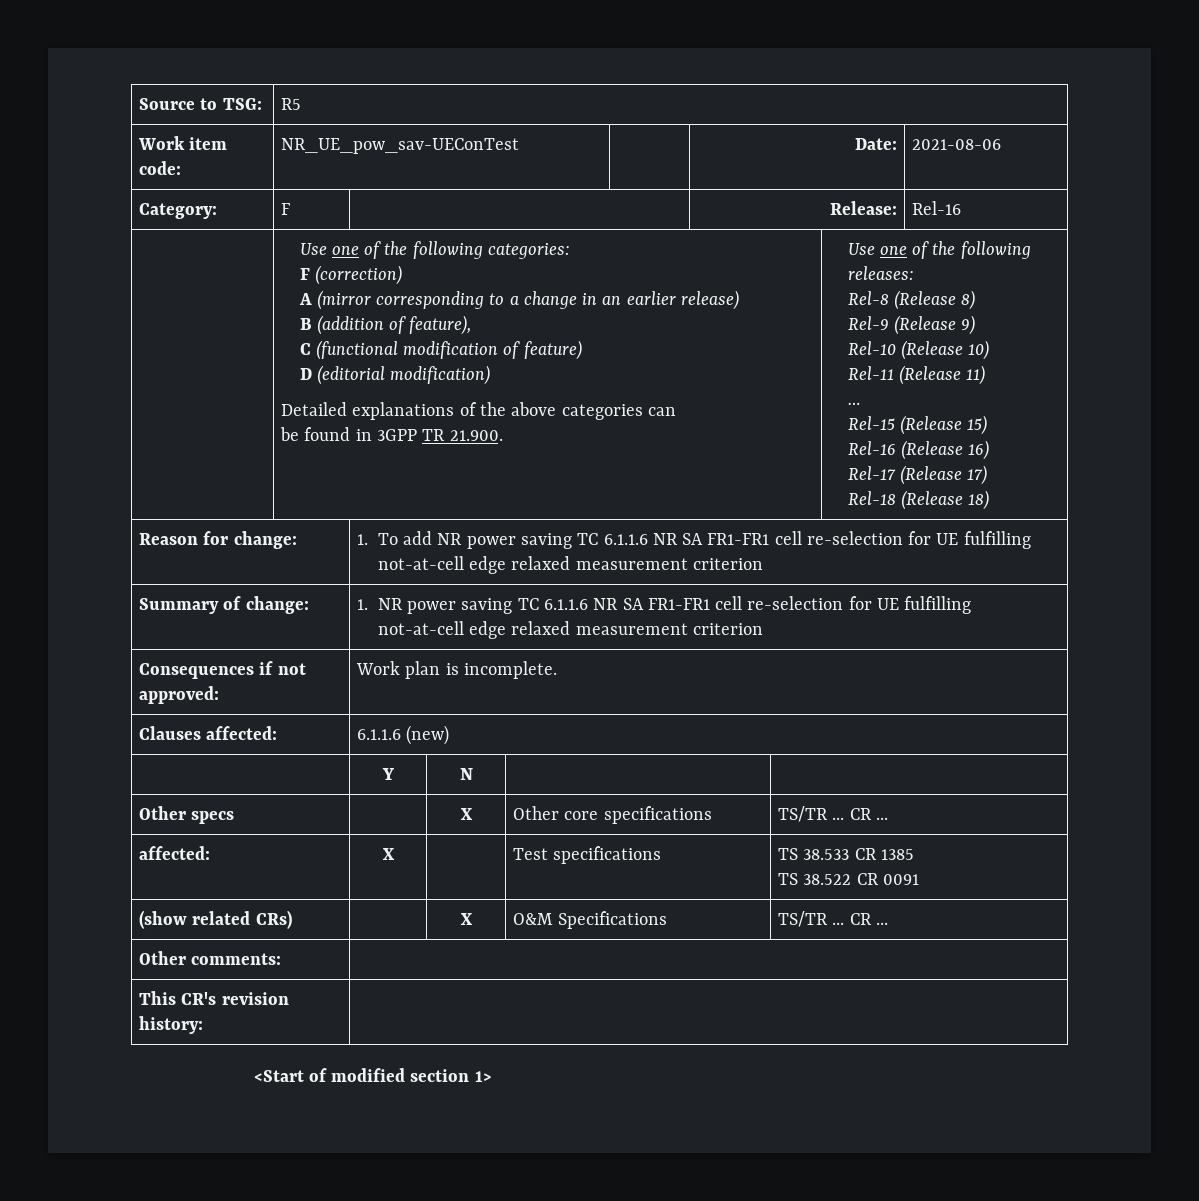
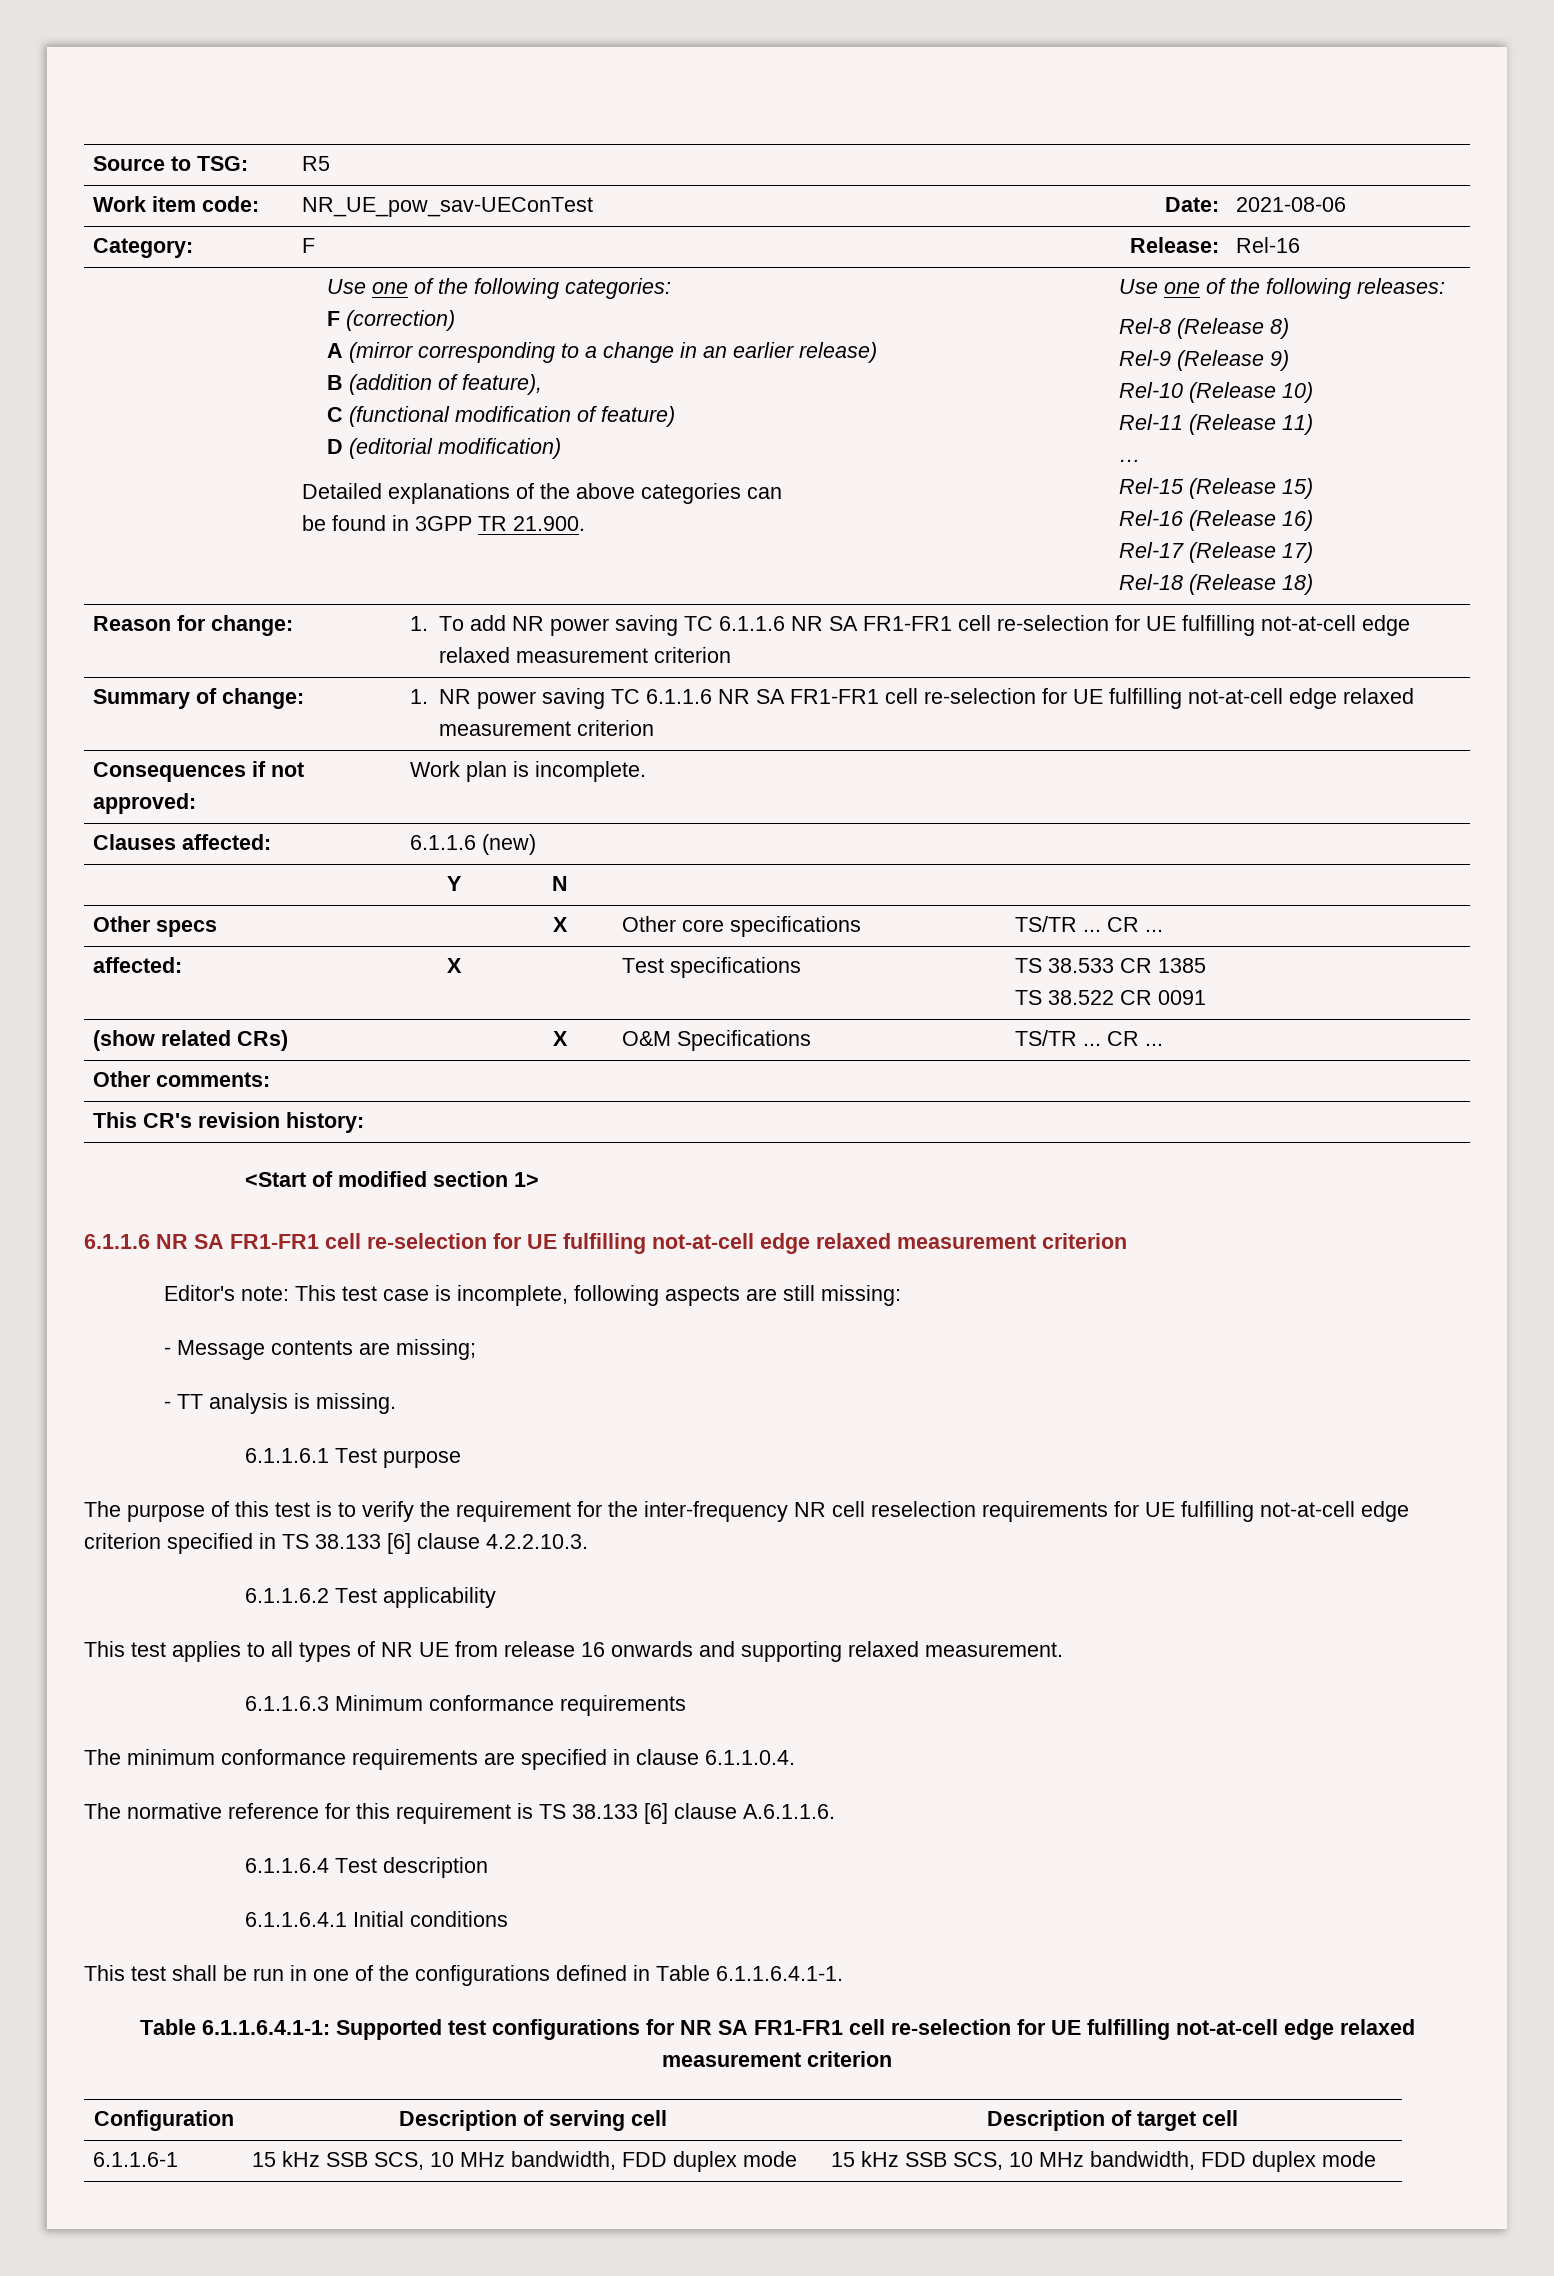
  <Start of modified section 1>
+ 6.1.1.6 NR SA FR1-FR1 cell re-selection for UE fulfilling not-at-cell edge relaxed measurement criterion
+ Editor's note: This test case is incomplete, following aspects are still missing:
+ - Message contents are missing;
+ - TT analysis is missing.
+ 6.1.1.6.1 Test purpose
+ The purpose of this test is to verify the requirement for the inter-frequency NR cell reselection requirements for UE fulfilling not-at-cell edge criterion specified in TS 38.133 [6] clause 4.2.2.10.3.
+ 6.1.1.6.2 Test applicability
+ This test applies to all types of NR UE from release 16 onwards and supporting relaxed measurement.
+ 6.1.1.6.3 Minimum conformance requirements
+ The minimum conformance requirements are specified in clause 6.1.1.0.4.
+ The normative reference for this requirement is TS 38.133 [6] clause A.6.1.1.6.
+ 6.1.1.6.4 Test description
+ 6.1.1.6.4.1 Initial conditions
+ This test shall be run in one of the configurations defined in Table 6.1.1.6.4.1-1.
+ Table 6.1.1.6.4.1-1: Supported test configurations for NR SA FR1-FR1 cell re-selection for UE fulfilling not-at-cell edge relaxed measurement criterion
+ Configuration | Description of serving cell | Description of target cell
+ 6.1.1.6-1 | 15 kHz SSB SCS, 10 MHz bandwidth, FDD duplex mode | 15 kHz SSB SCS, 10 MHz bandwidth, FDD duplex mode

